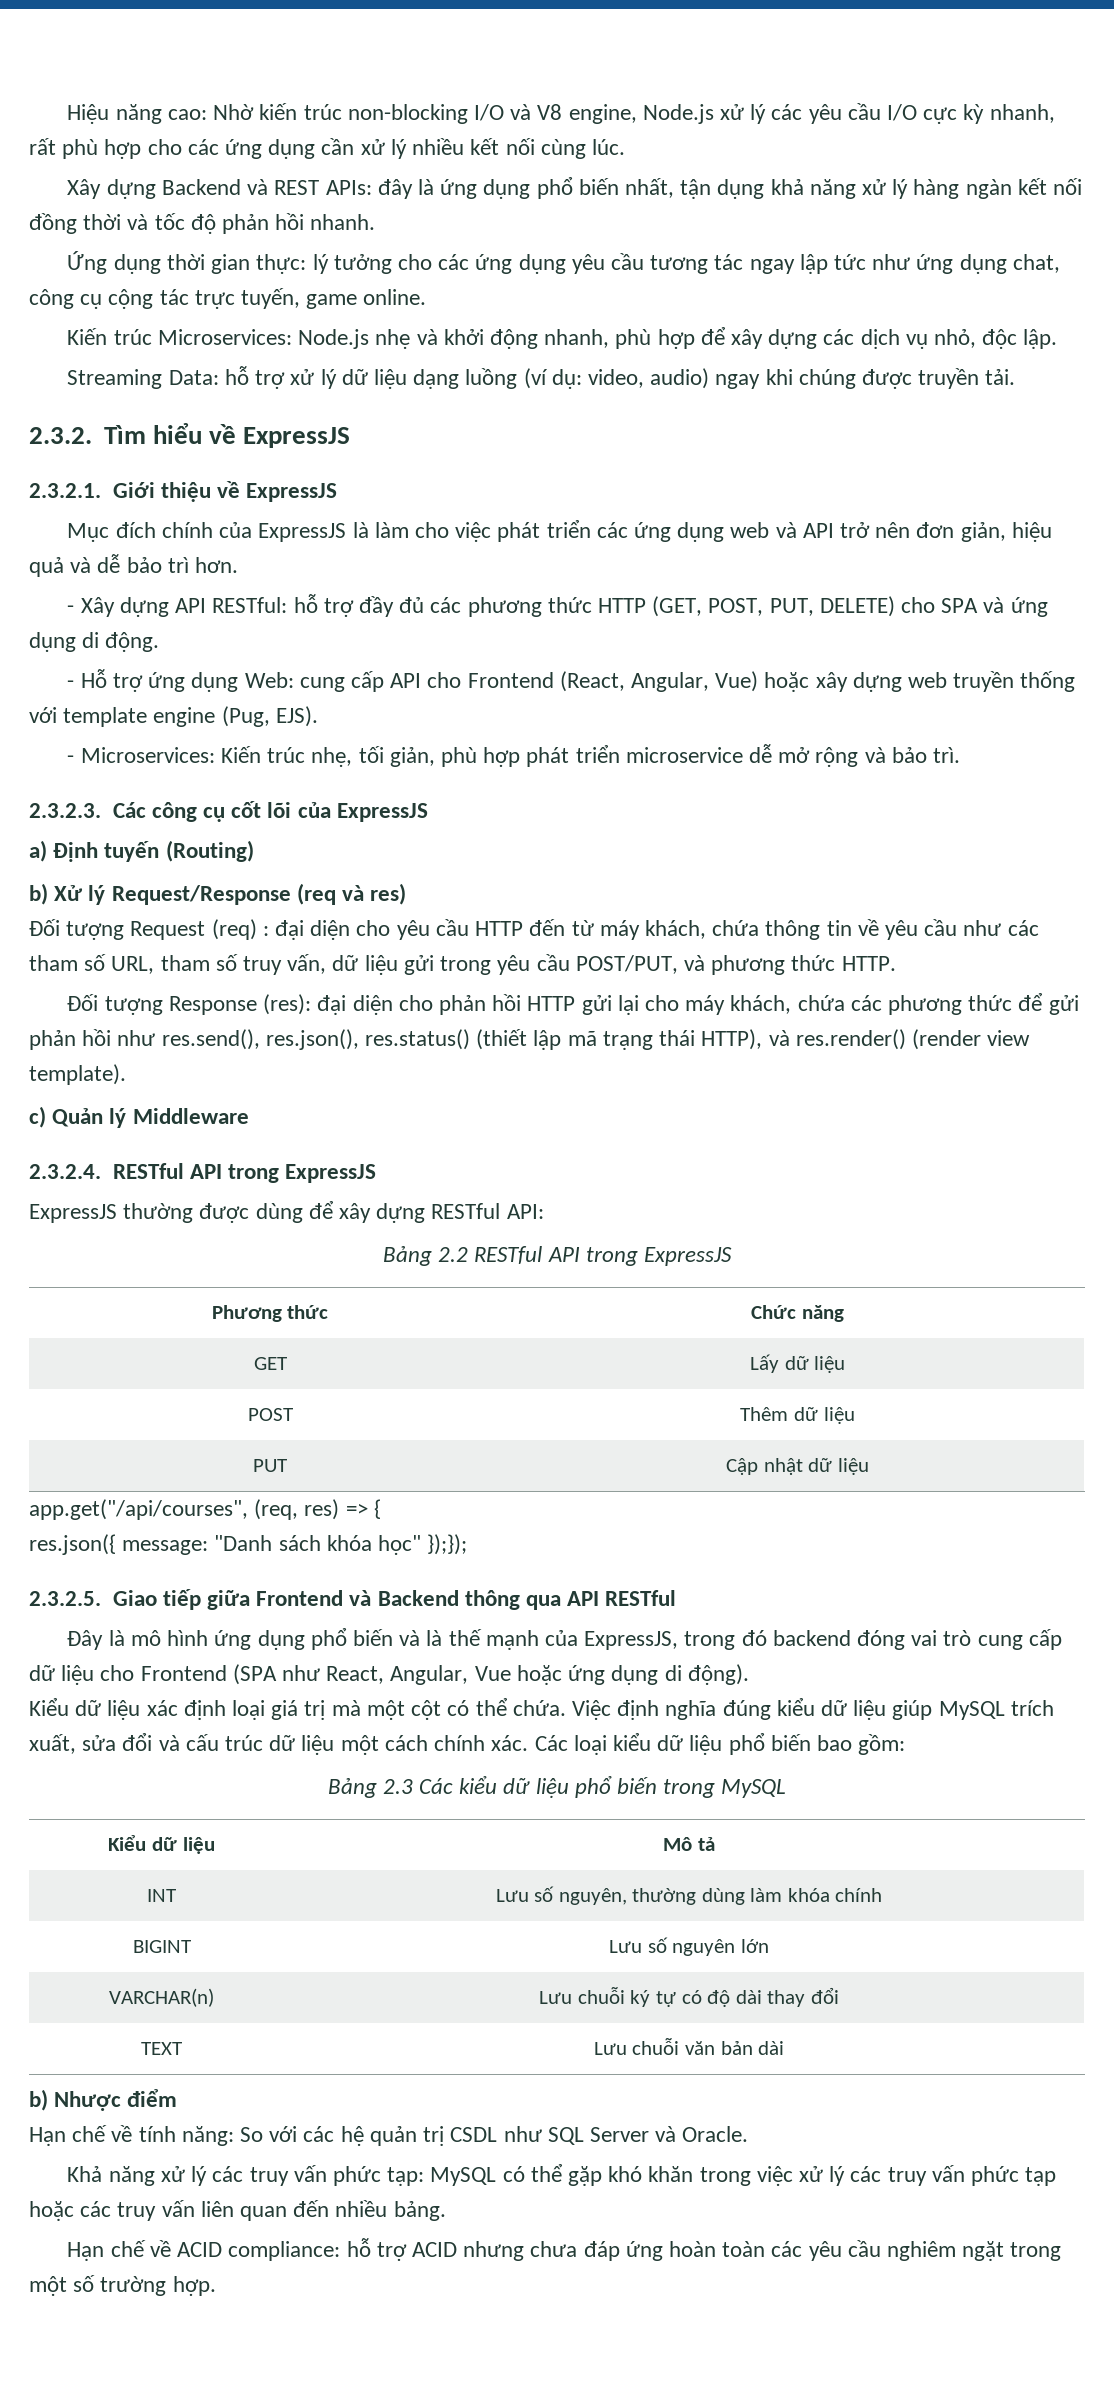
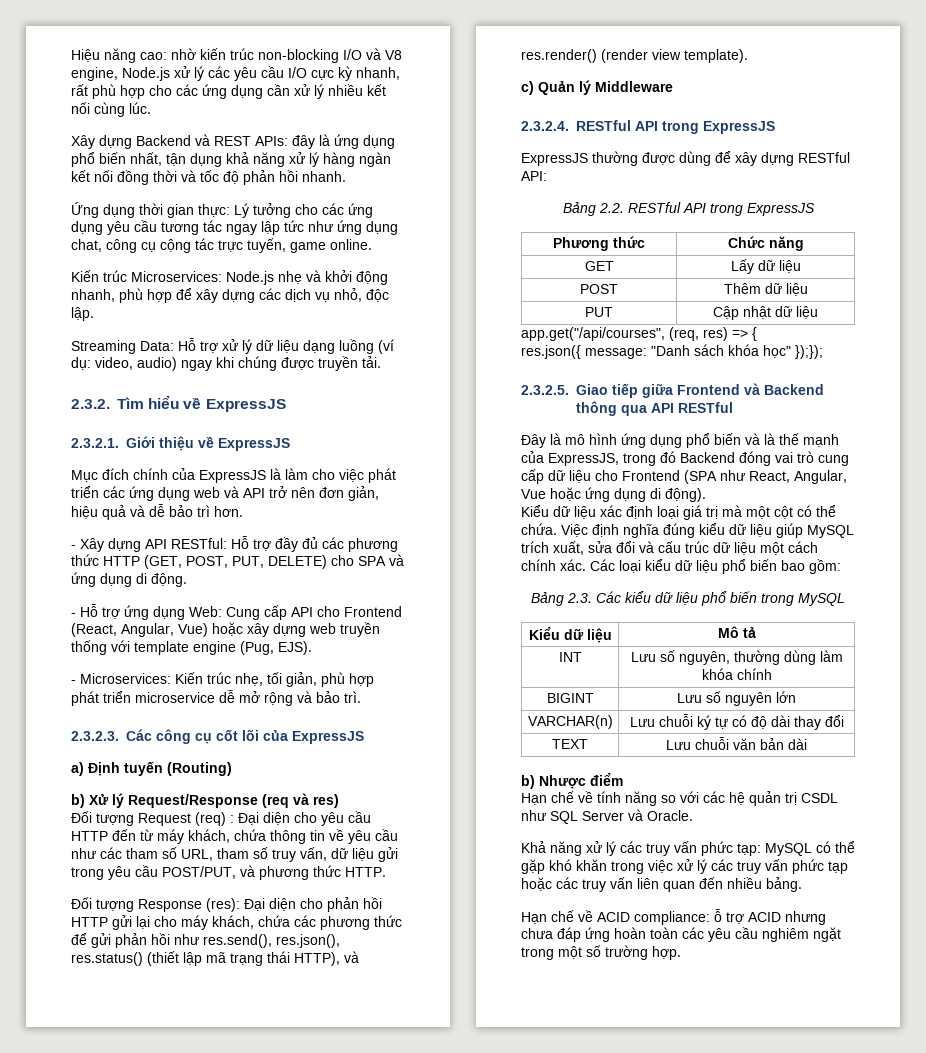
- Hiệu năng cao: Nhờ kiến trúc non-blocking I/O và V8 engine, Node.js xử lý các yêu cầu I/O cực kỳ nhanh, rất phù hợp cho các ứng dụng cần xử lý nhiều kết nối cùng lúc.
+ Hiệu năng cao: nhờ kiến trúc non-blocking I/O và V8 engine, Node.js xử lý các yêu cầu I/O cực kỳ nhanh, rất phù hợp cho các ứng dụng cần xử lý nhiều kết nối cùng lúc.
- Ứng dụng thời gian thực: lý tưởng cho các ứng dụng yêu cầu tương tác ngay lập tức như ứng dụng chat, công cụ cộng tác trực tuyến, game online.
+ Ứng dụng thời gian thực: Lý tưởng cho các ứng dụng yêu cầu tương tác ngay lập tức như ứng dụng chat, công cụ cộng tác trực tuyến, game online.
- Streaming Data: hỗ trợ xử lý dữ liệu dạng luồng (ví dụ: video, audio) ngay khi chúng được truyền tải.
+ Streaming Data: Hỗ trợ xử lý dữ liệu dạng luồng (ví dụ: video, audio) ngay khi chúng được truyền tải.
- - Xây dựng API RESTful: hỗ trợ đầy đủ các phương thức HTTP (GET, POST, PUT, DELETE) cho SPA và ứng dụng di động.
+ - Xây dựng API RESTful: Hỗ trợ đầy đủ các phương thức HTTP (GET, POST, PUT, DELETE) cho SPA và ứng dụng di động.
- - Hỗ trợ ứng dụng Web: cung cấp API cho Frontend (React, Angular, Vue) hoặc xây dựng web truyền thống với template engine (Pug, EJS).
+ - Hỗ trợ ứng dụng Web: Cung cấp API cho Frontend (React, Angular, Vue) hoặc xây dựng web truyền thống với template engine (Pug, EJS).
- Đối tượng Request (req) : đại diện cho yêu cầu HTTP đến từ máy khách, chứa thông tin về yêu cầu như các tham số URL, tham số truy vấn, dữ liệu gửi trong yêu cầu POST/PUT, và phương thức HTTP.
+ Đối tượng Request (req) : Đại diện cho yêu cầu HTTP đến từ máy khách, chứa thông tin về yêu cầu như các tham số URL, tham số truy vấn, dữ liệu gửi trong yêu cầu POST/PUT, và phương thức HTTP.
- Đối tượng Response (res): đại diện cho phản hồi HTTP gửi lại cho máy khách, chứa các phương thức để gửi phản hồi như res.send(), res.json(), res.status() (thiết lập mã trạng thái HTTP), và res.render() (render view template).
+ Đối tượng Response (res): Đại diện cho phản hồi HTTP gửi lại cho máy khách, chứa các phương thức để gửi phản hồi như res.send(), res.json(), res.status() (thiết lập mã trạng thái HTTP), và res.render() (render view template).
- Bảng 2.2 RESTful API trong ExpressJS
+ Bảng 2.2. RESTful API trong ExpressJS
- Đây là mô hình ứng dụng phổ biến và là thế mạnh của ExpressJS, trong đó backend đóng vai trò cung cấp dữ liệu cho Frontend (SPA như React, Angular, Vue hoặc ứng dụng di động).
+ Đây là mô hình ứng dụng phổ biến và là thế mạnh của ExpressJS, trong đó Backend đóng vai trò cung cấp dữ liệu cho Frontend (SPA như React, Angular, Vue hoặc ứng dụng di động).
- Bảng 2.3 Các kiểu dữ liệu phổ biến trong MySQL
+ Bảng 2.3. Các kiểu dữ liệu phổ biến trong MySQL
- Hạn chế về tính năng: So với các hệ quản trị CSDL như SQL Server và Oracle.
+ Hạn chế về tính năng so với các hệ quản trị CSDL như SQL Server và Oracle.
- Hạn chế về ACID compliance: hỗ trợ ACID nhưng chưa đáp ứng hoàn toàn các yêu cầu nghiêm ngặt trong một số trường hợp.
+ Hạn chế về ACID compliance: ỗ trợ ACID nhưng chưa đáp ứng hoàn toàn các yêu cầu nghiêm ngặt trong một số trường hợp.

